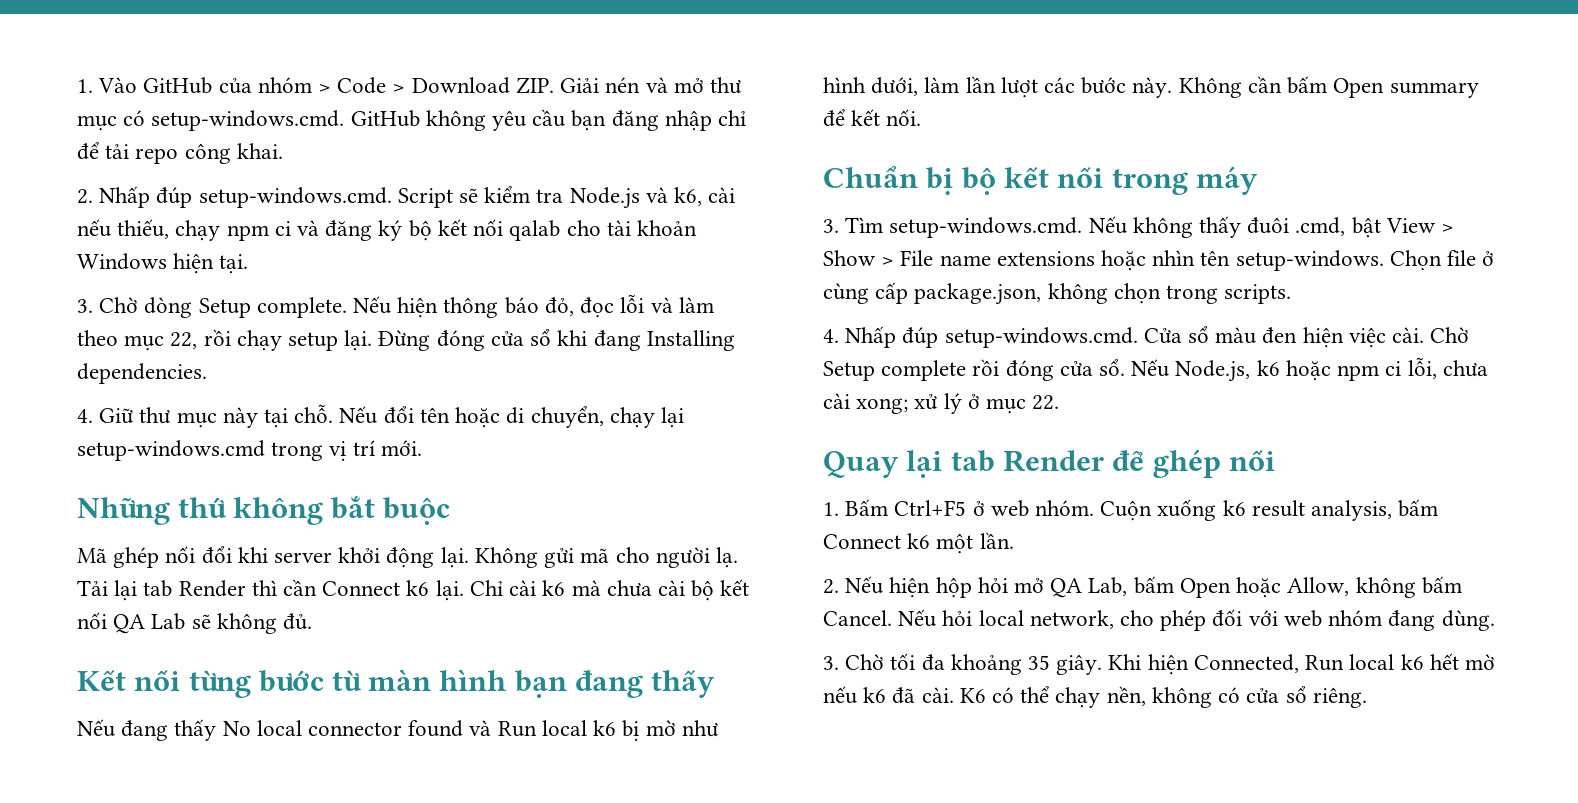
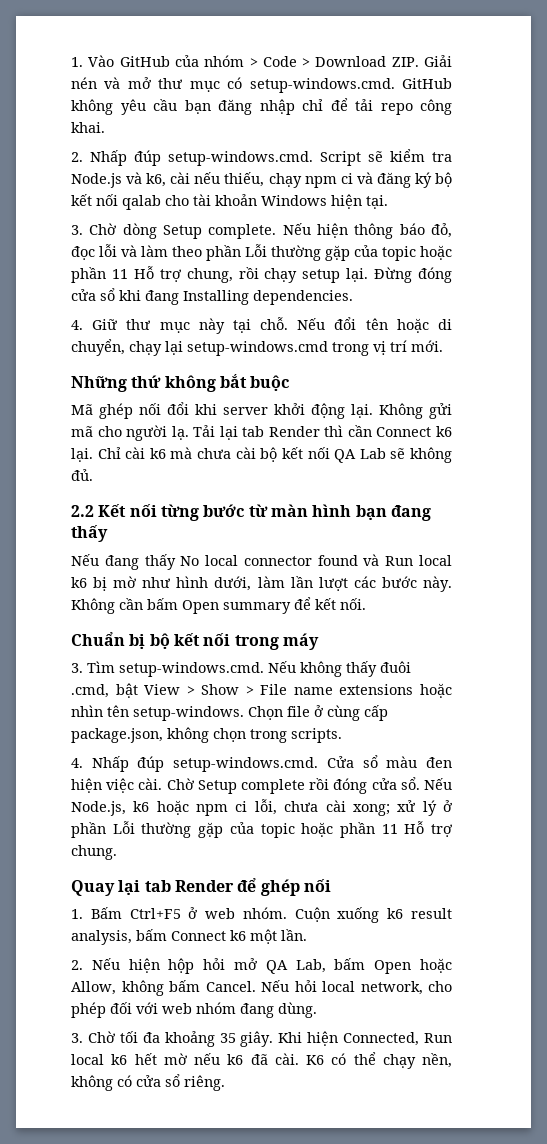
- Nếu hiện thông báo đỏ, đọc lỗi và làm theo mục 22, rồi chạy setup lại.
+ Nếu hiện thông báo đỏ, đọc lỗi và làm theo phần Lỗi thường gặp của topic hoặc phần 11 Hỗ trợ chung, rồi chạy setup lại.
- Kết nối từng bước từ màn hình bạn đang thấy
+ 2.2 Kết nối từng bước từ màn hình bạn đang thấy
- Nếu Node.js, k6 hoặc npm ci lỗi, chưa cài xong; xử lý ở mục 22.
+ Nếu Node.js, k6 hoặc npm ci lỗi, chưa cài xong; xử lý ở phần Lỗi thường gặp của topic hoặc phần 11 Hỗ trợ chung.

